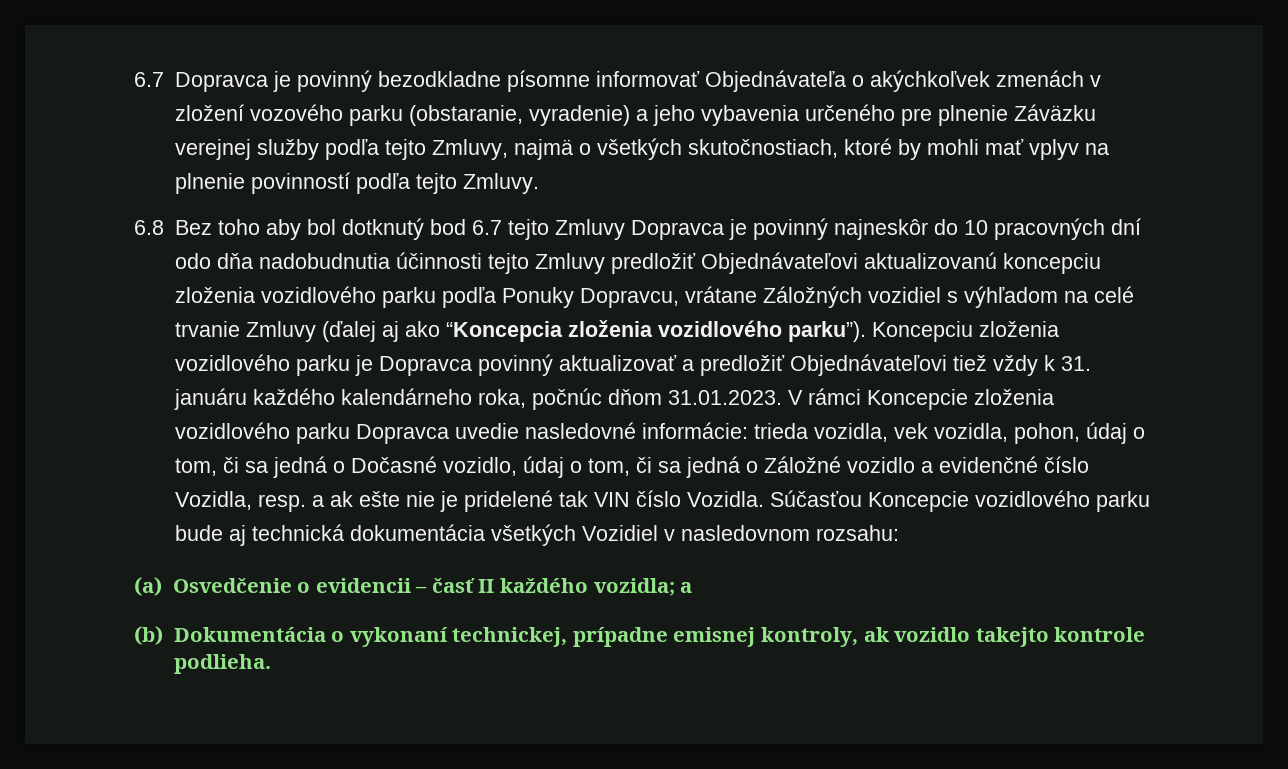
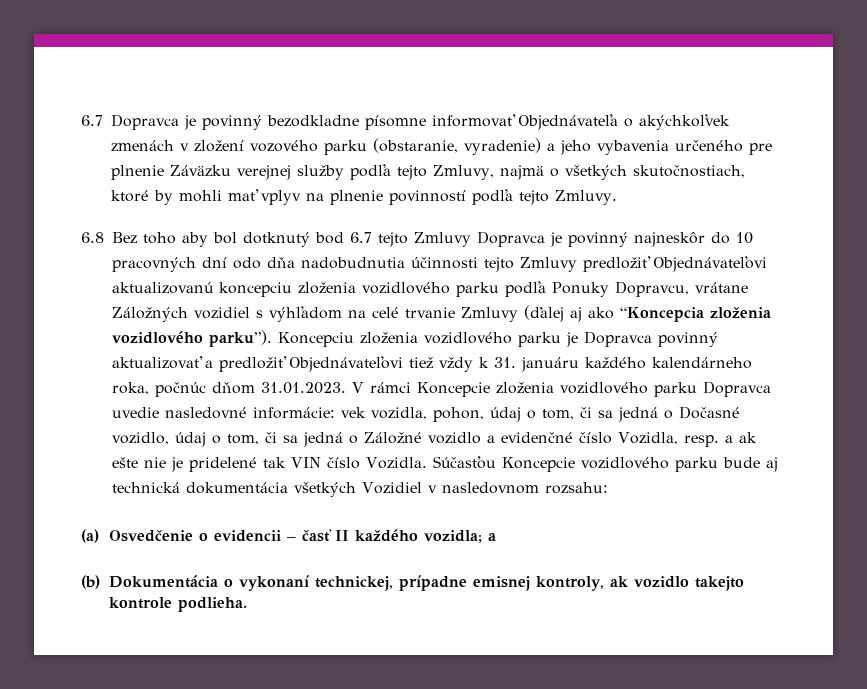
- trieda vozidla, vek vozidla, pohon, údaj o tom, či sa jedná o Dočasné vozidlo, údaj o tom, či sa jedná o Záložné vozidlo a evidenčné číslo Vozidla, resp. a ak ešte nie je pridelené tak VIN číslo Vozidla.
+ vek vozidla, pohon, údaj o tom, či sa jedná o Dočasné vozidlo, údaj o tom, či sa jedná o Záložné vozidlo a evidenčné číslo Vozidla, resp. a ak ešte nie je pridelené tak VIN číslo Vozidla.

